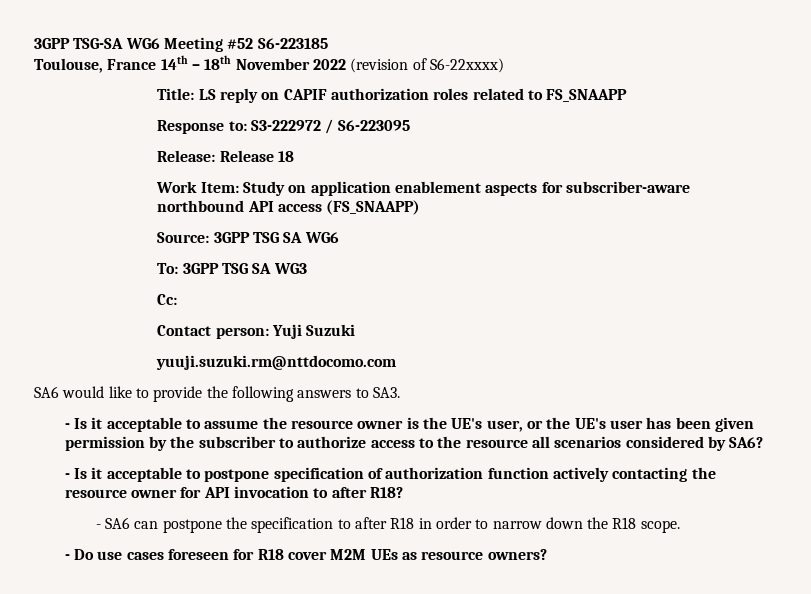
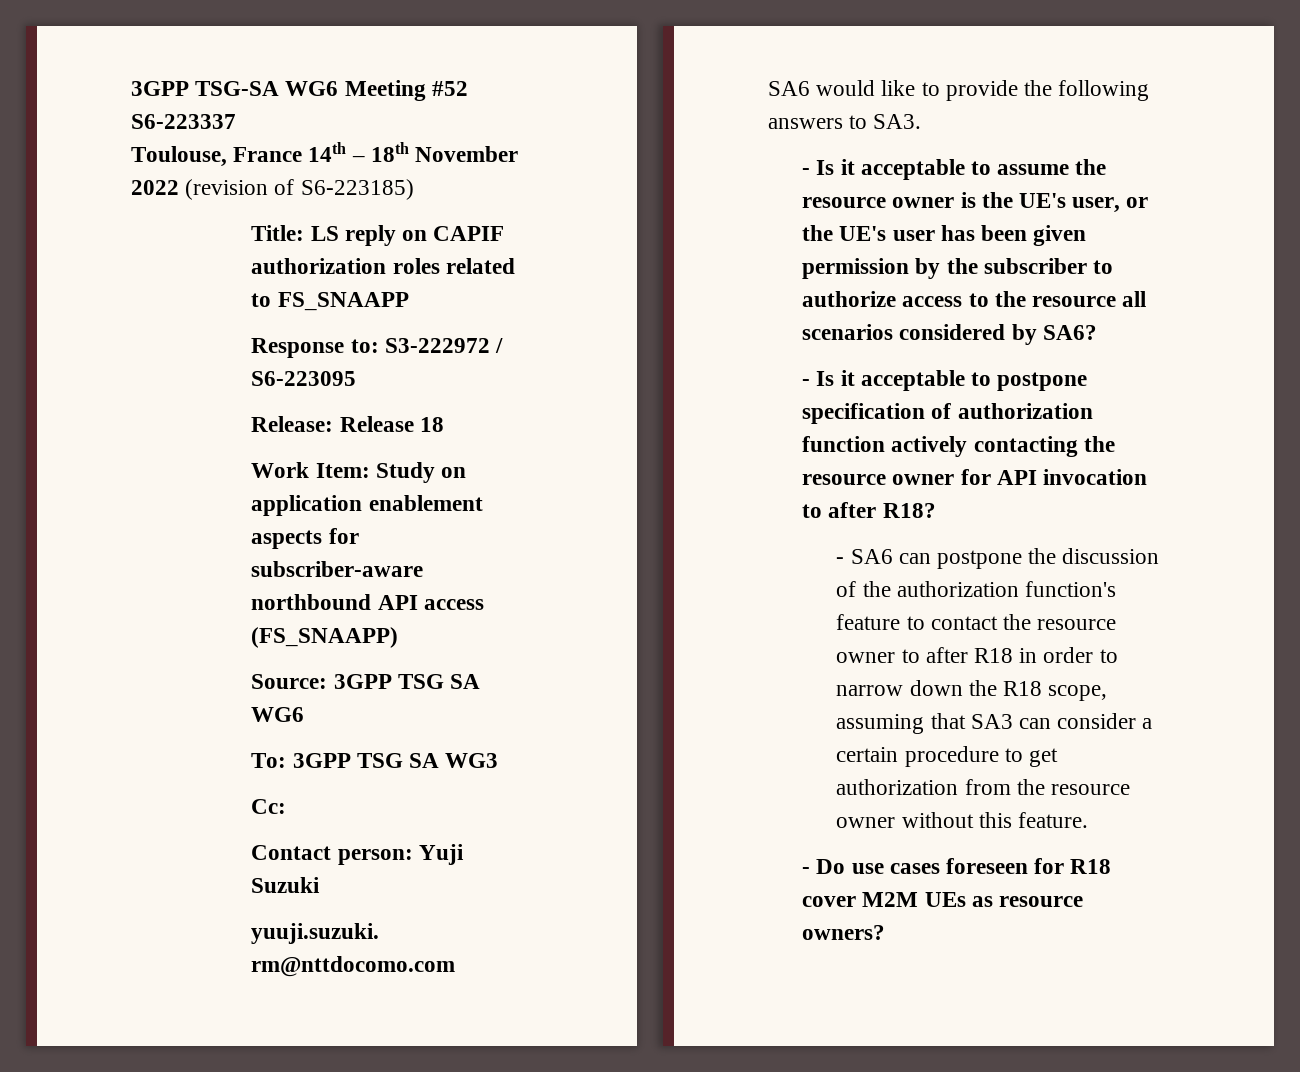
- 3GPP TSG-SA WG6 Meeting #52 S6-223185
+ 3GPP TSG-SA WG6 Meeting #52 S6-223337
- Toulouse, France 14th – 18th November 2022 (revision of S6-22xxxx)
+ Toulouse, France 14th – 18th November 2022 (revision of S6-223185)
- - SA6 can postpone the specification to after R18 in order to narrow down the R18 scope.
+ - SA6 can postpone the discussion of the authorization function's feature to contact the resource owner to after R18 in order to narrow down the R18 scope, assuming that SA3 can consider a certain procedure to get authorization from the resource owner without this feature.

